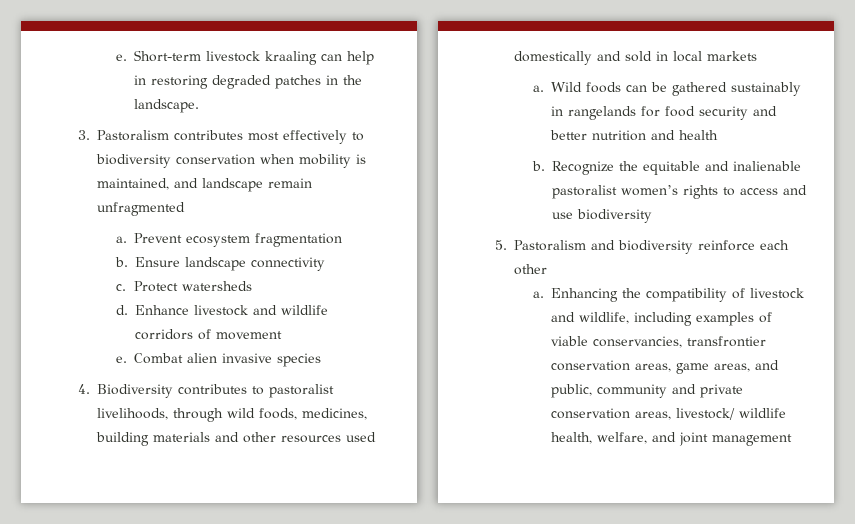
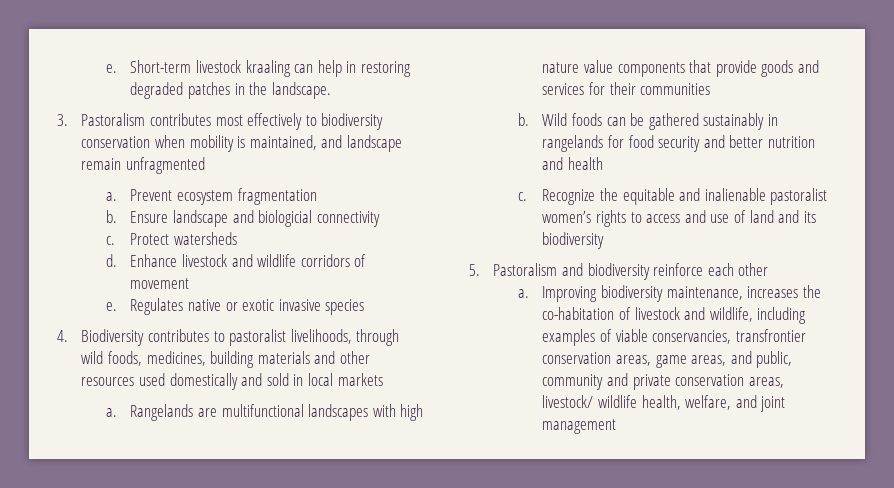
- Ensure landscape connectivity
+ Ensure landscape and biologicial connectivity
- Combat alien invasive species
+ Regulates native or exotic invasive species
+ Rangelands are multifunctional landscapes with high nature value components that provide goods and services for their communities
+ b.
  Wild foods can be gathered sustainably in rangelands for food security and better nutrition and health
- b.
+ c.
- Recognize the equitable and inalienable pastoralist women’s rights to access and use biodiversity
+ Recognize the equitable and inalienable pastoralist women’s rights to access and use of land and its biodiversity
- Enhancing the compatibility of livestock and wildlife, including examples of viable conservancies, transfrontier conservation areas, game areas, and public, community and private conservation areas, livestock/ wildlife health, welfare, and joint management
+ Improving biodiversity maintenance, increases the co-habitation of livestock and wildlife, including examples of viable conservancies, transfrontier conservation areas, game areas, and public, community and private conservation areas, livestock/ wildlife health, welfare, and joint management

